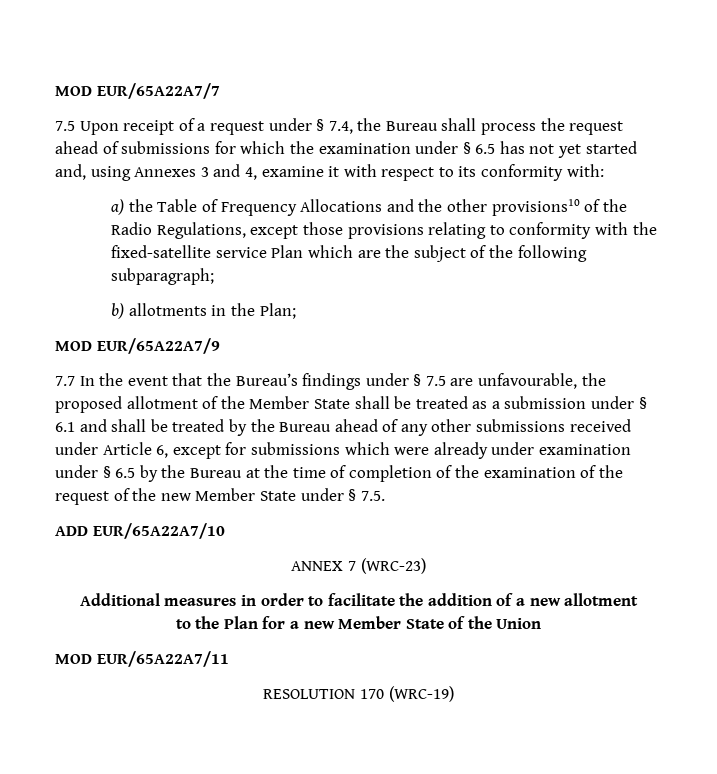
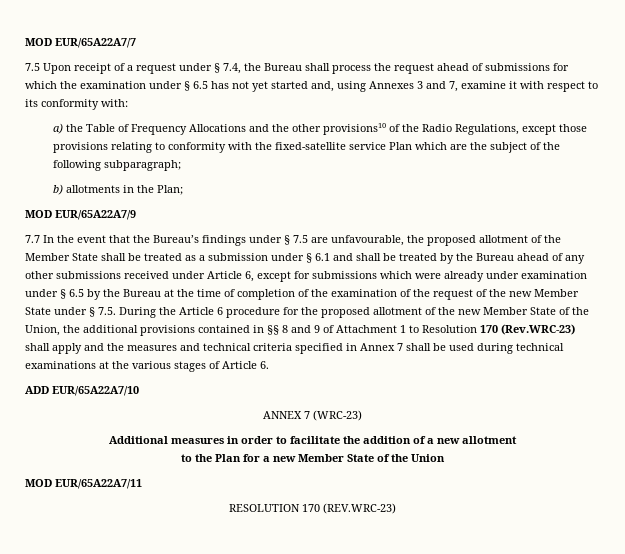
- 7.5 Upon receipt of a request under § 7.4, the Bureau shall process the request ahead of submissions for which the examination under § 6.5 has not yet started and, using Annexes 3 and 4, examine it with respect to its conformity with:
+ 7.5 Upon receipt of a request under § 7.4, the Bureau shall process the request ahead of submissions for which the examination under § 6.5 has not yet started and, using Annexes 3 and 7, examine it with respect to its conformity with:
- 7.7 In the event that the Bureau’s findings under § 7.5 are unfavourable, the proposed allotment of the Member State shall be treated as a submission under § 6.1 and shall be treated by the Bureau ahead of any other submissions received under Article 6, except for submissions which were already under examination under § 6.5 by the Bureau at the time of completion of the examination of the request of the new Member State under § 7.5.
+ 7.7 In the event that the Bureau’s findings under § 7.5 are unfavourable, the proposed allotment of the Member State shall be treated as a submission under § 6.1 and shall be treated by the Bureau ahead of any other submissions received under Article 6, except for submissions which were already under examination under § 6.5 by the Bureau at the time of completion of the examination of the request of the new Member State under § 7.5. During the Article 6 procedure for the proposed allotment of the new Member State of the Union, the additional provisions contained in §§ 8 and 9 of Attachment 1 to Resolution 170 (Rev.WRC-23) shall apply and the measures and technical criteria specified in Annex 7 shall be used during technical examinations at the various stages of Article 6.
- RESOLUTION 170 (WRC-19)
+ RESOLUTION 170 (REV.WRC-23)

